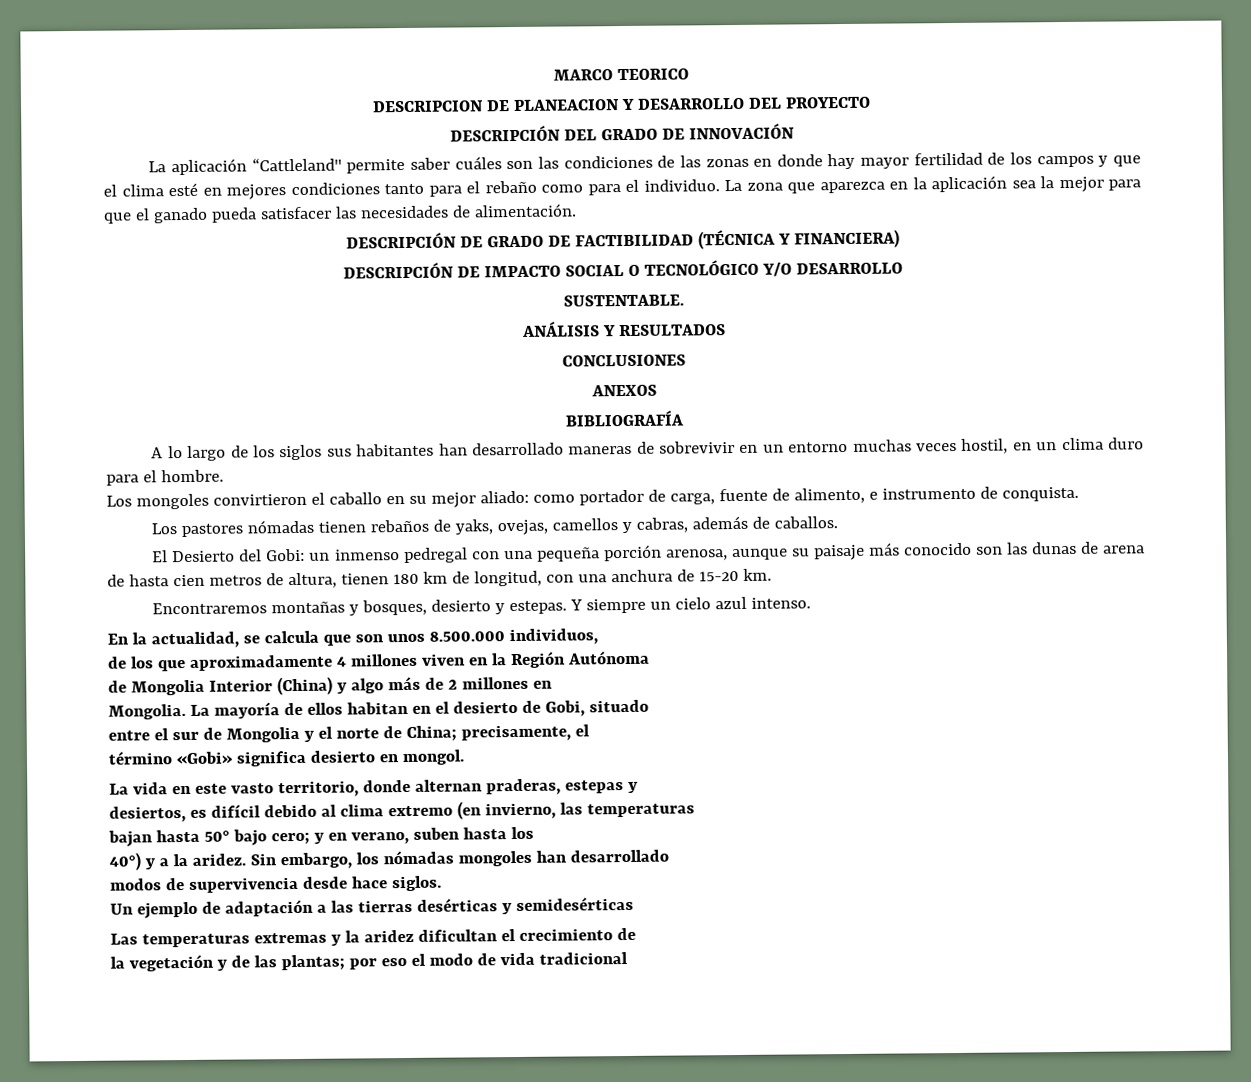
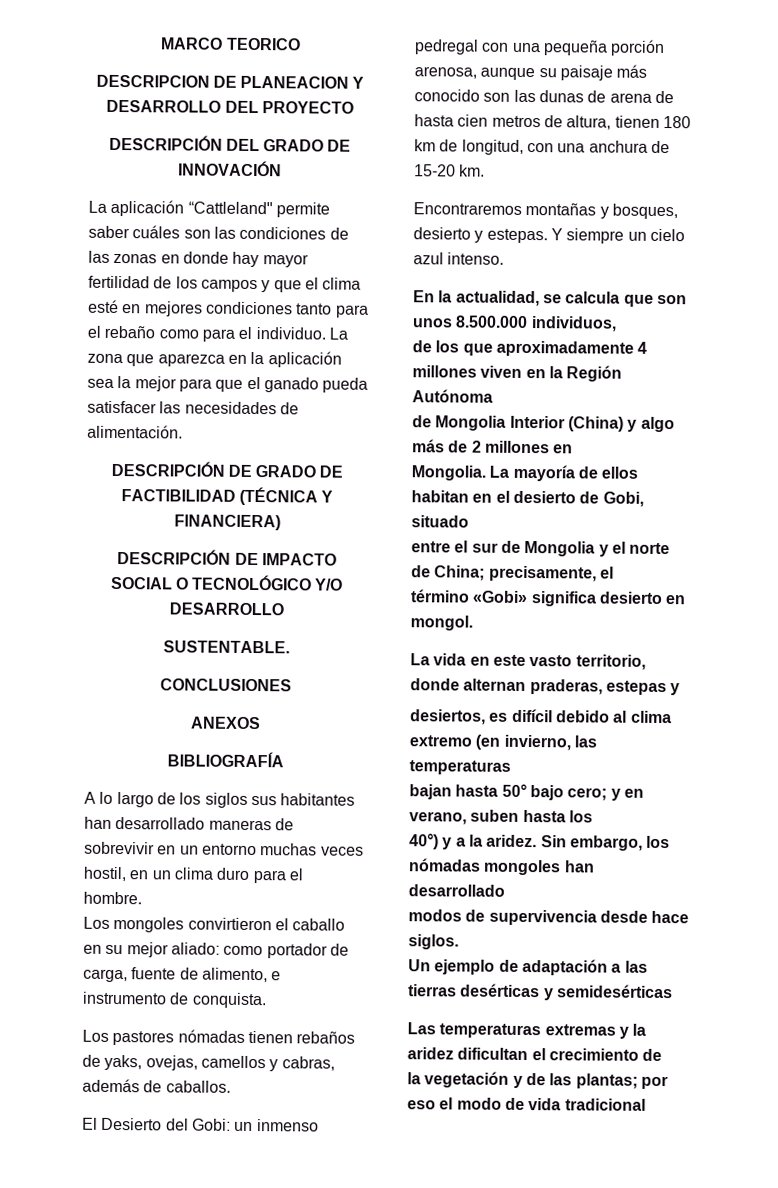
- ANÁLISIS Y RESULTADOS

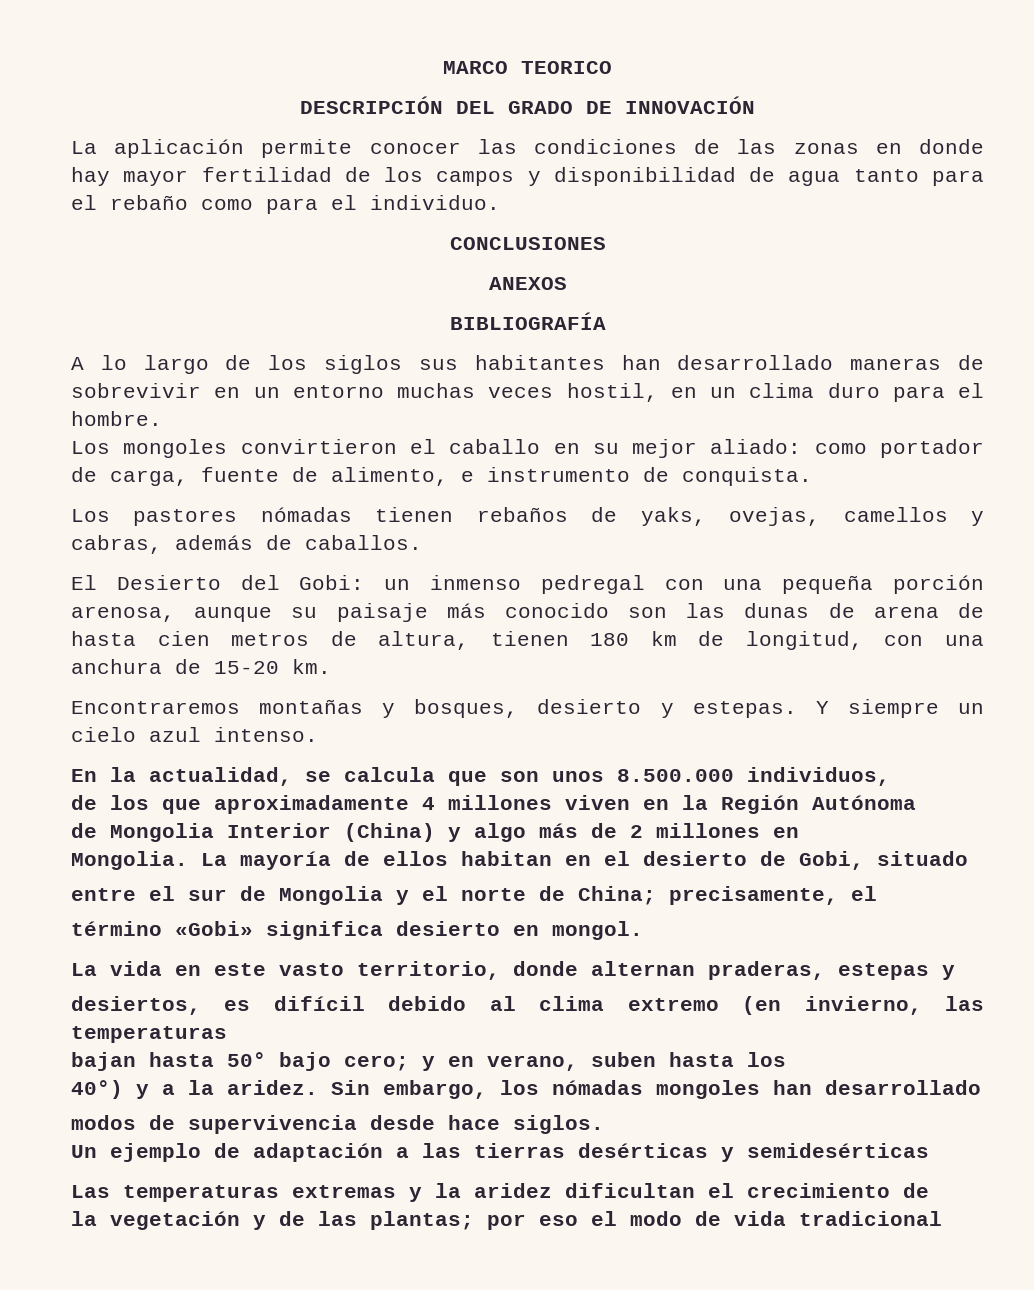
- DESCRIPCION DE PLANEACION Y DESARROLLO DEL PROYECTO
- La aplicación “Cattleland" permite saber cuáles son las condiciones de las zonas en donde hay mayor fertilidad de los campos y que el clima esté en mejores condiciones tanto para el rebaño como para el individuo. La zona que aparezca en la aplicación sea la mejor para que el ganado pueda satisfacer las necesidades de alimentación.
- DESCRIPCIÓN DE GRADO DE FACTIBILIDAD (TÉCNICA Y FINANCIERA)
- DESCRIPCIÓN DE IMPACTO SOCIAL O TECNOLÓGICO Y/O DESARROLLO
- SUSTENTABLE.
+ La aplicación permite conocer las condiciones de las zonas en donde hay mayor fertilidad de los campos y disponibilidad de agua tanto para el rebaño como para el individuo.

